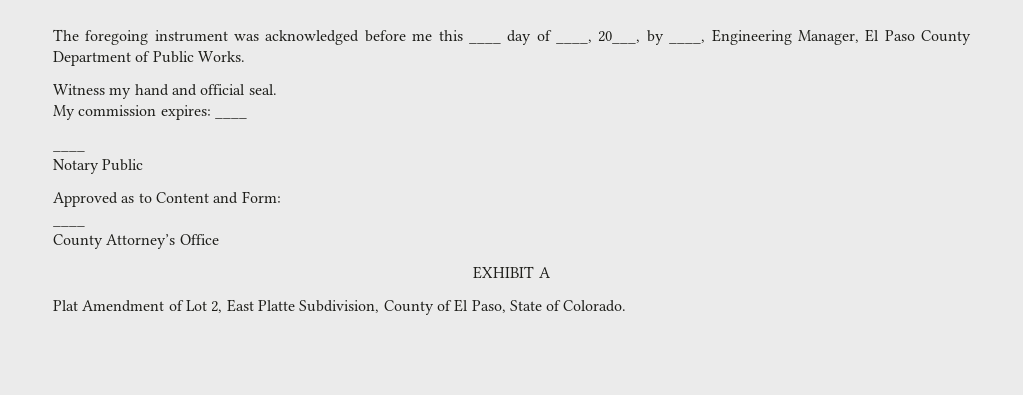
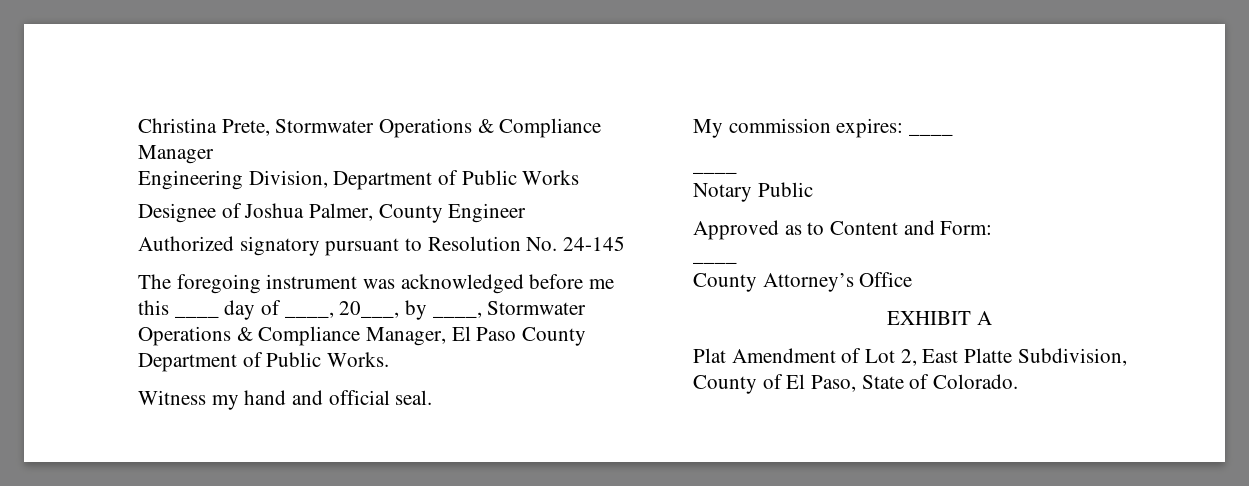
+ Christina Prete, Stormwater Operations & Compliance Manager
+ Engineering Division, Department of Public Works
+ Designee of Joshua Palmer, County Engineer
+ Authorized signatory pursuant to Resolution No. 24-145
- The foregoing instrument was acknowledged before me this ____ day of ____, 20___, by ____, Engineering Manager, El Paso County Department of Public Works.
+ The foregoing instrument was acknowledged before me this ____ day of ____, 20___, by ____, Stormwater Operations & Compliance Manager, El Paso County Department of Public Works.

